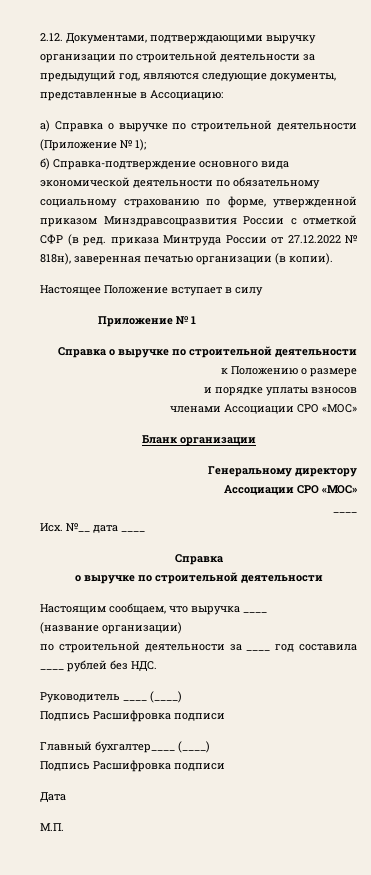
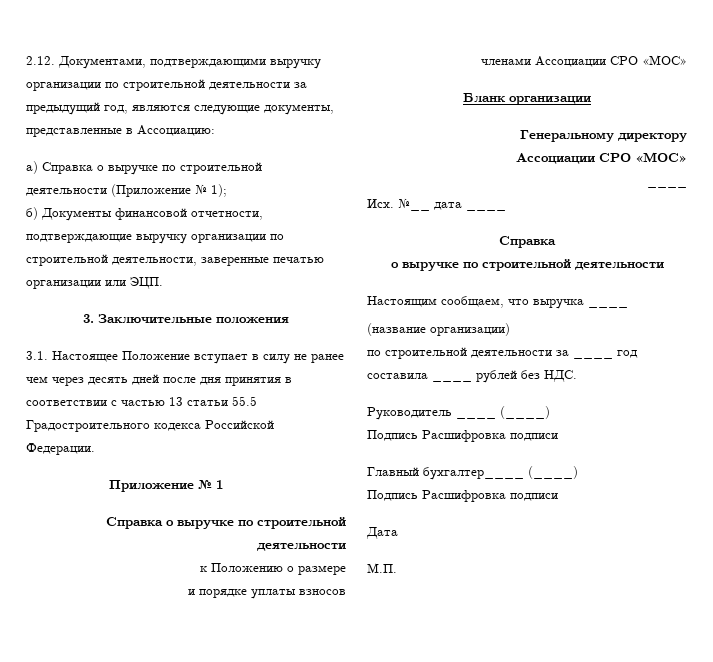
- б) Справка-подтверждение основного вида экономической деятельности по обязательному социальному страхованию по форме, утвержденной приказом Минздравсоцразвития России с отметкой СФР (в ред. приказа Минтруда России от 27.12.2022 № 818н), заверенная печатью организации (в копии).
- Настоящее Положение вступает в силу
+ б) Документы финансовой отчетности, подтверждающие выручку организации по строительной деятельности, заверенные печатью организации или ЭЦП.
+ 3. Заключительные положения
+ 3.1. Настоящее Положение вступает в силу не ранее чем через десять дней после дня принятия в соответствии с частью 13 статьи 55.5 Градостроительного кодекса Российской Федерации.

